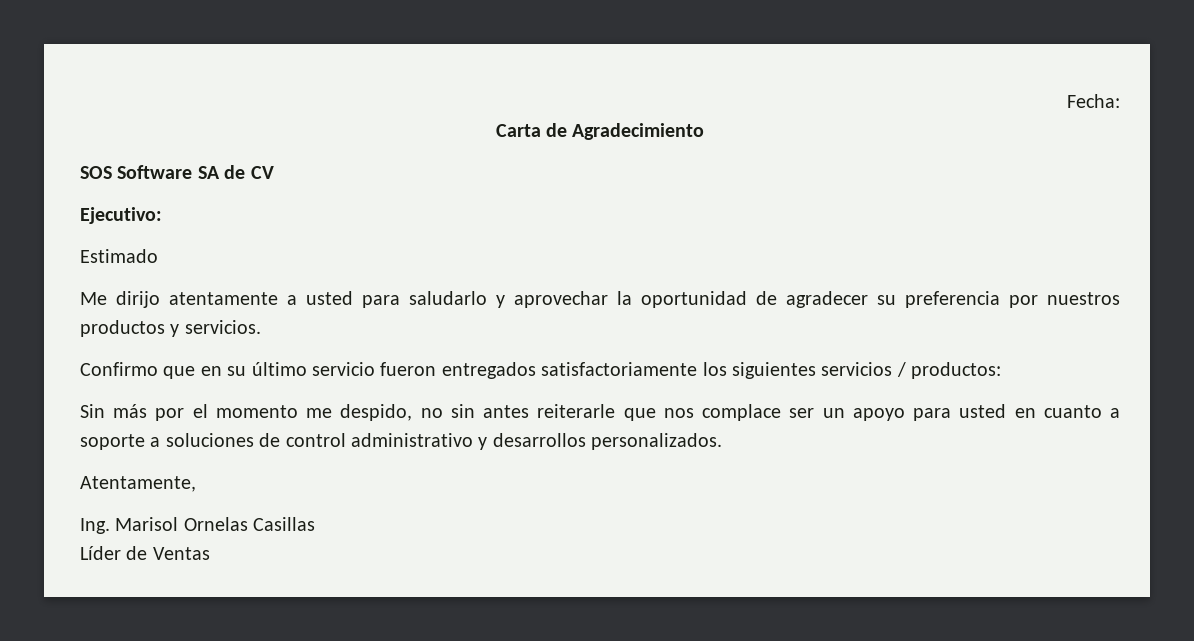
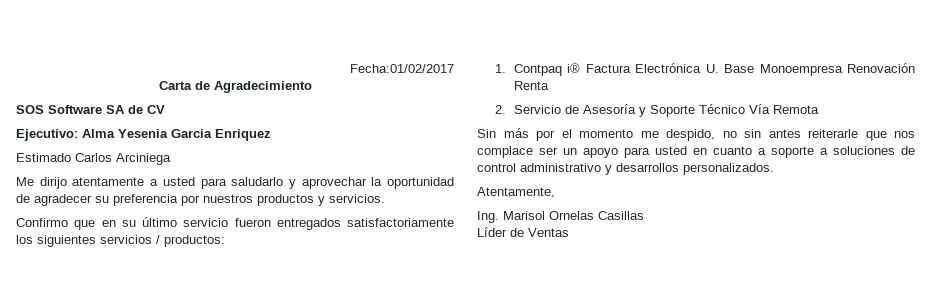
- Fecha:
+ Fecha:01/02/2017
- Ejecutivo:
+ Ejecutivo: Alma Yesenia Garcia Enriquez
- Estimado
+ Estimado Carlos Arciniega
+ 1. Contpaq i® Factura Electrónica U. Base Monoempresa Renovación Renta
+ 2. Servicio de Asesoría y Soporte Técnico Vía Remota

